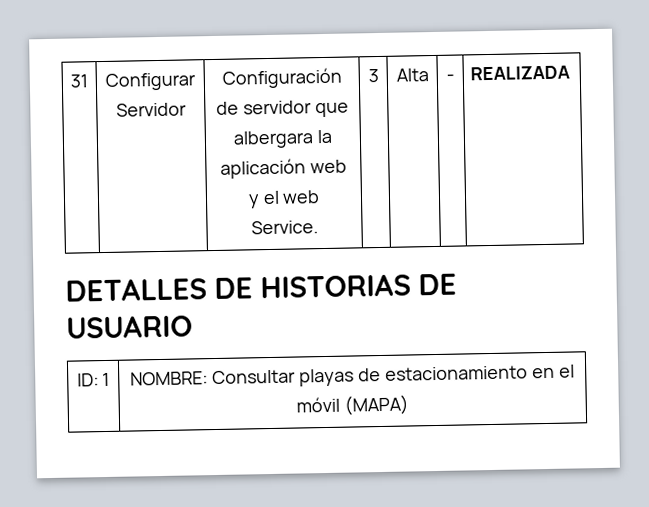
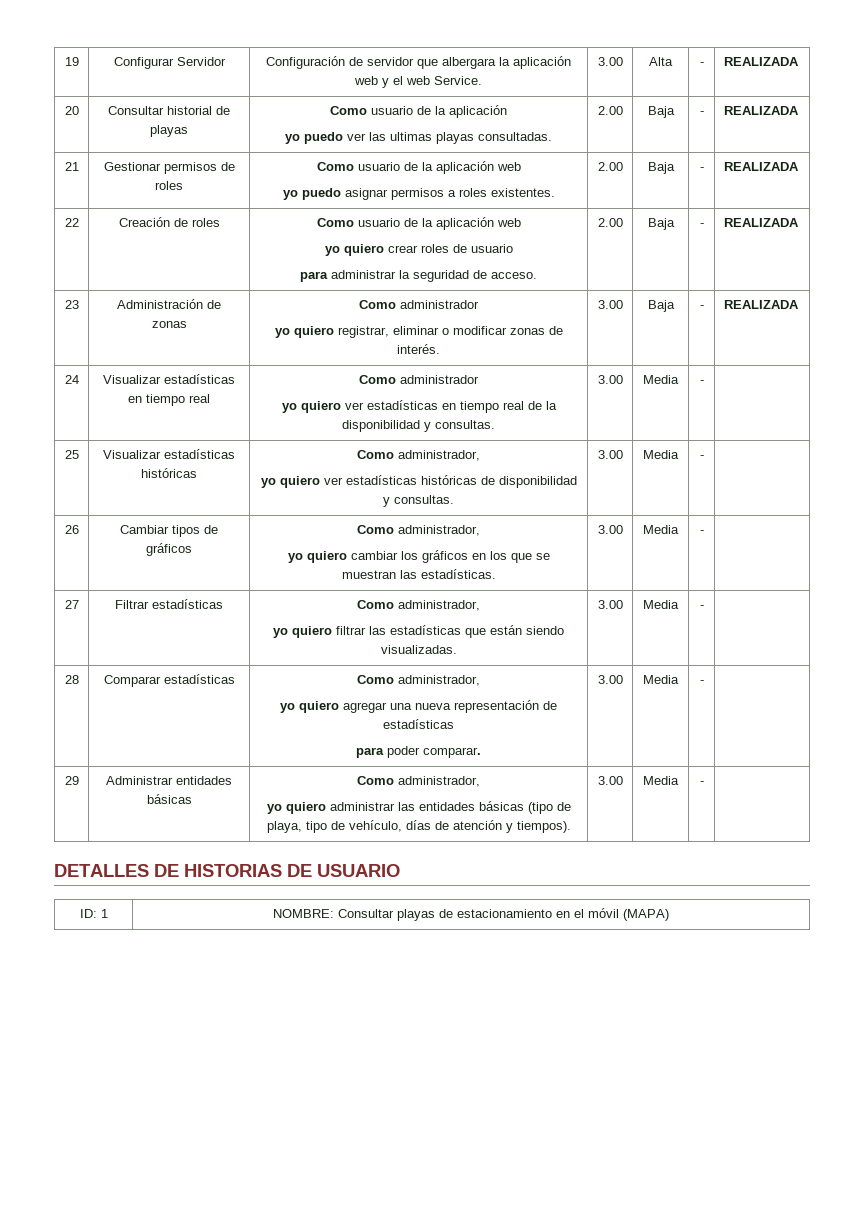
- 31 | Configurar Servidor | Configuración de servidor que albergara la aplicación web y el web Service. | 3 | Alta | - | REALIZADA
+ 19 | Configurar Servidor | Configuración de servidor que albergara la aplicación web y el web Service. | 3.00 | Alta | - | REALIZADA
+ 20 | Consultar historial de playas | Como usuario de la aplicación
+ yo puedo ver las ultimas playas consultadas. | 2.00 | Baja | - | REALIZADA
+ 21 | Gestionar permisos de roles | Como usuario de la aplicación web
+ yo puedo asignar permisos a roles existentes. | 2.00 | Baja | - | REALIZADA
+ 22 | Creación de roles | Como usuario de la aplicación web
+ yo quiero crear roles de usuario
+ para administrar la seguridad de acceso. | 2.00 | Baja | - | REALIZADA
+ 23 | Administración de zonas | Como administrador
+ yo quiero registrar, eliminar o modificar zonas de interés. | 3.00 | Baja | - | REALIZADA
+ 24 | Visualizar estadísticas en tiempo real | Como administrador
+ yo quiero ver estadísticas en tiempo real de la disponibilidad y consultas. | 3.00 | Media | - |
+ 25 | Visualizar estadísticas históricas | Como administrador,
+ yo quiero ver estadísticas históricas de disponibilidad y consultas. | 3.00 | Media | - |
+ 26 | Cambiar tipos de gráficos | Como administrador,
+ yo quiero cambiar los gráficos en los que se muestran las estadísticas. | 3.00 | Media | - |
+ 27 | Filtrar estadísticas | Como administrador,
+ yo quiero filtrar las estadísticas que están siendo visualizadas. | 3.00 | Media | - |
+ 28 | Comparar estadísticas | Como administrador,
+ yo quiero agregar una nueva representación de estadísticas
+ para poder comparar. | 3.00 | Media | - |
+ 29 | Administrar entidades básicas | Como administrador,
+ yo quiero administrar las entidades básicas (tipo de playa, tipo de vehículo, días de atención y tiempos). | 3.00 | Media | - |

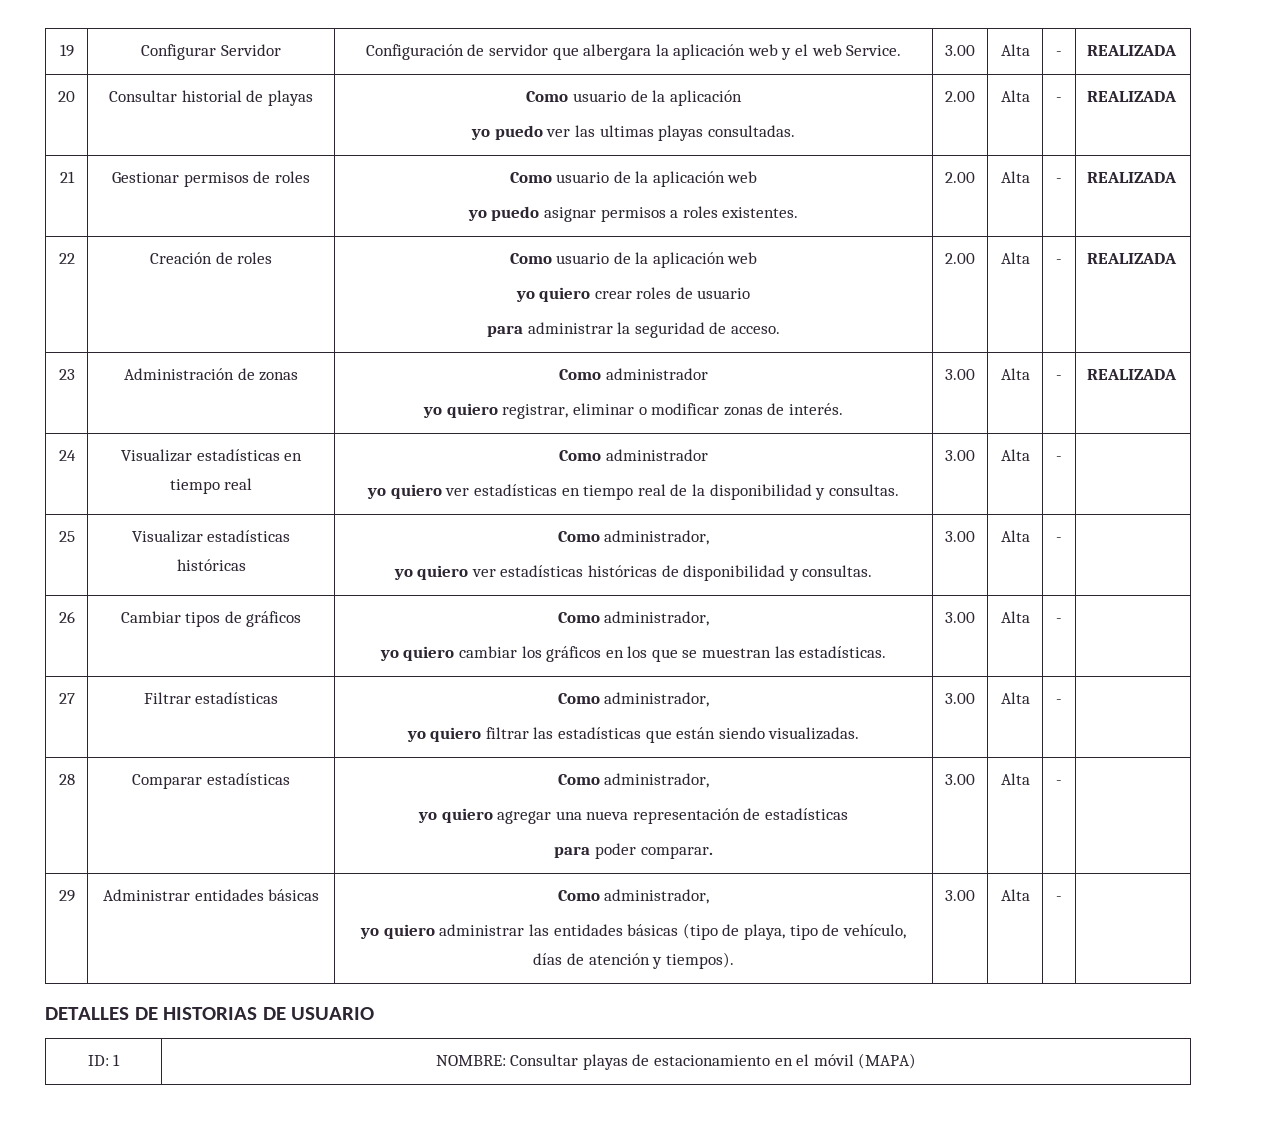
  20 | Consultar historial de playas | Como usuario de la aplicación
- yo puedo ver las ultimas playas consultadas. | 2.00 | Baja | - | REALIZADA
+ yo puedo ver las ultimas playas consultadas. | 2.00 | Alta | - | REALIZADA
  21 | Gestionar permisos de roles | Como usuario de la aplicación web
- yo puedo asignar permisos a roles existentes. | 2.00 | Baja | - | REALIZADA
+ yo puedo asignar permisos a roles existentes. | 2.00 | Alta | - | REALIZADA
  22 | Creación de roles | Como usuario de la aplicación web
  yo quiero crear roles de usuario
- para administrar la seguridad de acceso. | 2.00 | Baja | - | REALIZADA
+ para administrar la seguridad de acceso. | 2.00 | Alta | - | REALIZADA
  23 | Administración de zonas | Como administrador
- yo quiero registrar, eliminar o modificar zonas de interés. | 3.00 | Baja | - | REALIZADA
+ yo quiero registrar, eliminar o modificar zonas de interés. | 3.00 | Alta | - | REALIZADA
  24 | Visualizar estadísticas en tiempo real | Como administrador
- yo quiero ver estadísticas en tiempo real de la disponibilidad y consultas. | 3.00 | Media | - |
+ yo quiero ver estadísticas en tiempo real de la disponibilidad y consultas. | 3.00 | Alta | - |
  25 | Visualizar estadísticas históricas | Como administrador,
- yo quiero ver estadísticas históricas de disponibilidad y consultas. | 3.00 | Media | - |
+ yo quiero ver estadísticas históricas de disponibilidad y consultas. | 3.00 | Alta | - |
  26 | Cambiar tipos de gráficos | Como administrador,
- yo quiero cambiar los gráficos en los que se muestran las estadísticas. | 3.00 | Media | - |
+ yo quiero cambiar los gráficos en los que se muestran las estadísticas. | 3.00 | Alta | - |
  27 | Filtrar estadísticas | Como administrador,
- yo quiero filtrar las estadísticas que están siendo visualizadas. | 3.00 | Media | - |
+ yo quiero filtrar las estadísticas que están siendo visualizadas. | 3.00 | Alta | - |
  28 | Comparar estadísticas | Como administrador,
  yo quiero agregar una nueva representación de estadísticas
- para poder comparar. | 3.00 | Media | - |
+ para poder comparar. | 3.00 | Alta | - |
  29 | Administrar entidades básicas | Como administrador,
- yo quiero administrar las entidades básicas (tipo de playa, tipo de vehículo, días de atención y tiempos). | 3.00 | Media | - |
+ yo quiero administrar las entidades básicas (tipo de playa, tipo de vehículo, días de atención y tiempos). | 3.00 | Alta | - |

